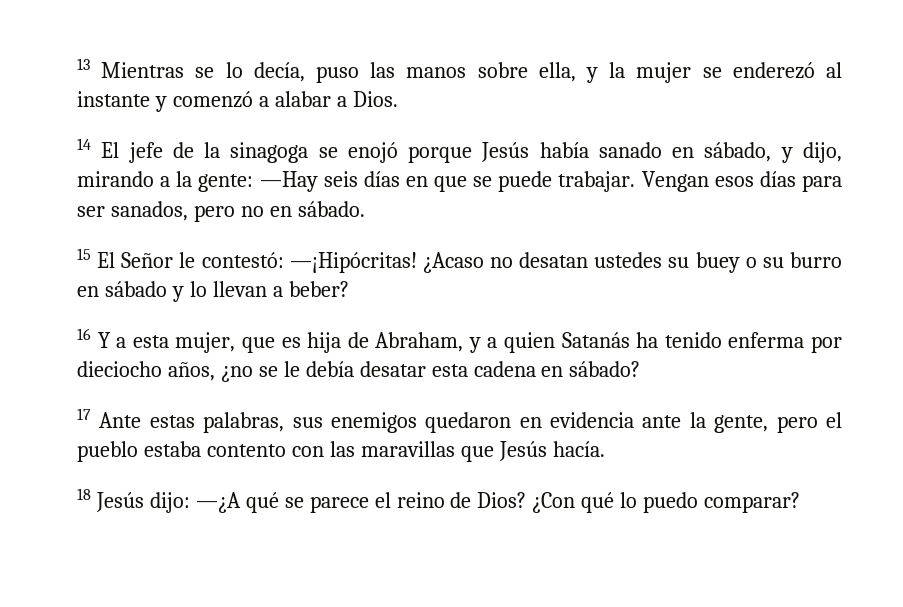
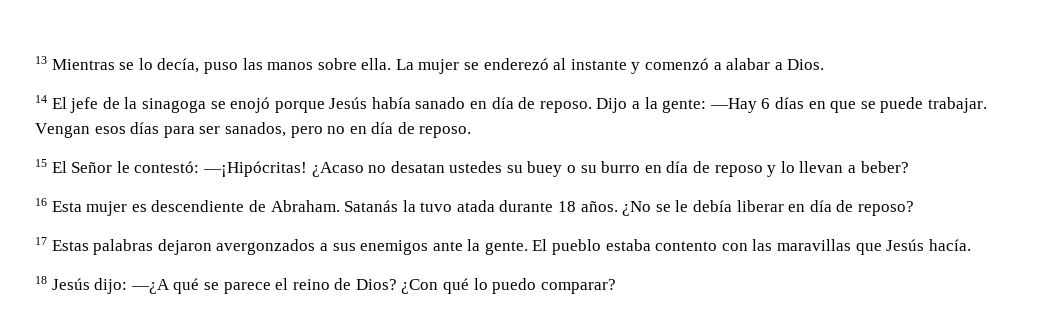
- 13 Mientras se lo decía, puso las manos sobre ella, y la mujer se enderezó al instante y comenzó a alabar a Dios.
+ 13 Mientras se lo decía, puso las manos sobre ella. La mujer se enderezó al instante y comenzó a alabar a Dios.
- 14 El jefe de la sinagoga se enojó porque Jesús había sanado en sábado, y dijo, mirando a la gente: —Hay seis días en que se puede trabajar.
+ 14 El jefe de la sinagoga se enojó porque Jesús había sanado en día de reposo. Dijo a la gente: —Hay 6 días en que se puede trabajar.
- Vengan esos días para ser sanados, pero no en sábado.
+ Vengan esos días para ser sanados, pero no en día de reposo.
- ¿Acaso no desatan ustedes su buey o su burro en sábado y lo llevan a beber?
+ ¿Acaso no desatan ustedes su buey o su burro en día de reposo y lo llevan a beber?
- 16 Y a esta mujer, que es hija de Abraham, y a quien Satanás ha tenido enferma por dieciocho años, ¿no se le debía desatar esta cadena en sábado?
- 17 Ante estas palabras, sus enemigos quedaron en evidencia ante la gente, pero el pueblo estaba contento con las maravillas que Jesús hacía.
+ 16 Esta mujer es descendiente de Abraham. Satanás la tuvo atada durante 18 años. ¿No se le debía liberar en día de reposo?
+ 17 Estas palabras dejaron avergonzados a sus enemigos ante la gente. El pueblo estaba contento con las maravillas que Jesús hacía.

